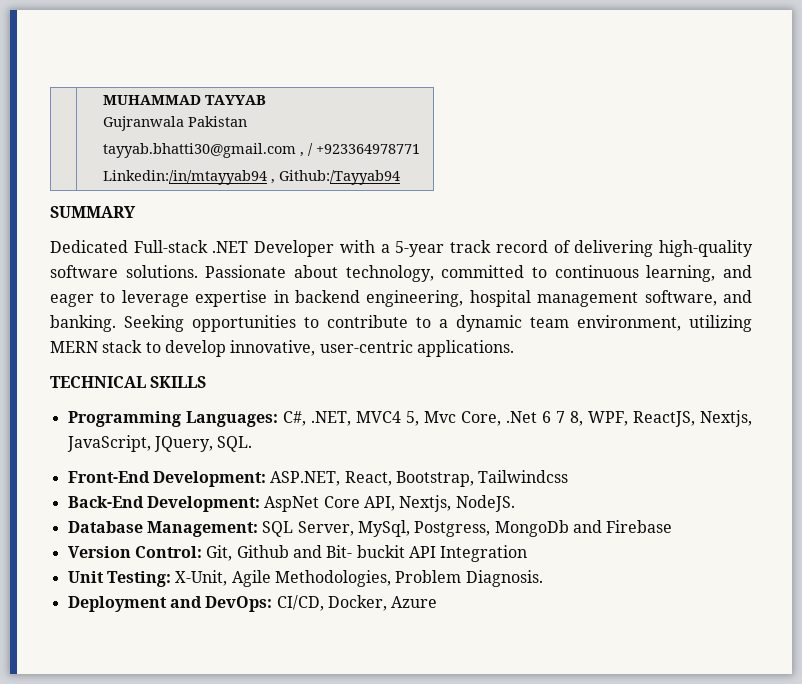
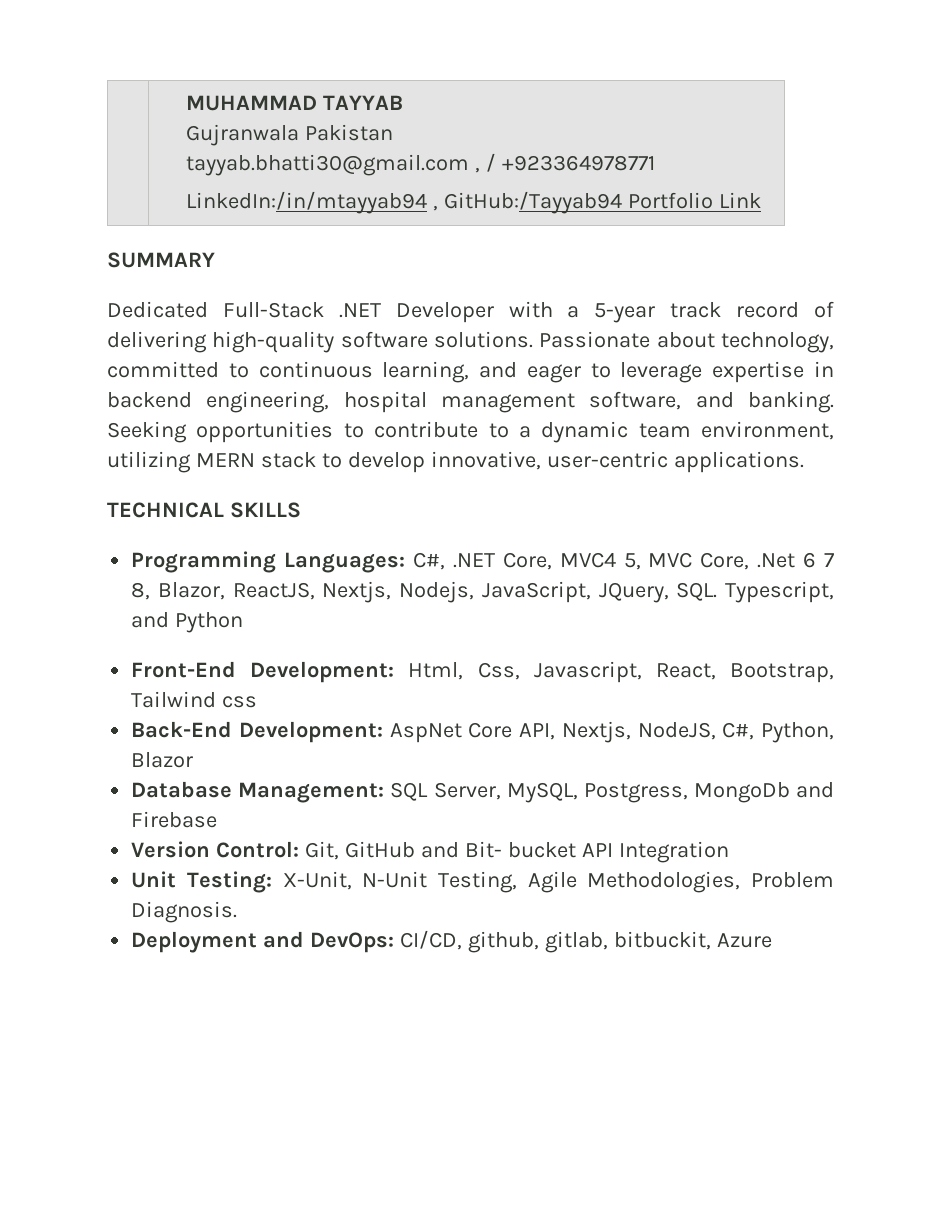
  | MUHAMMAD TAYYAB
  Gujranwala Pakistan
  tayyab.bhatti30@gmail.com , / +923364978771
- Linkedin:/in/mtayyab94 , Github:/Tayyab94
+ LinkedIn:/in/mtayyab94 , GitHub:/Tayyab94 Portfolio Link
- Dedicated Full-stack .NET Developer with a 5-year track record of delivering high-quality software solutions.
+ Dedicated Full-Stack .NET Developer with a 5-year track record of delivering high-quality software solutions.
- Programming Languages: C#, .NET, MVC4 5, Mvc Core, .Net 6 7 8, WPF, ReactJS, Nextjs, JavaScript, JQuery, SQL.
+ Programming Languages: C#, .NET Core, MVC4 5, MVC Core, .Net 6 7 8, Blazor, ReactJS, Nextjs, Nodejs, JavaScript, JQuery, SQL. Typescript, and Python
- Front-End Development: ASP.NET, React, Bootstrap, Tailwindcss
+ Front-End Development: Html, Css, Javascript, React, Bootstrap, Tailwind css
- Back-End Development: AspNet Core API, Nextjs, NodeJS.
+ Back-End Development: AspNet Core API, Nextjs, NodeJS, C#, Python, Blazor
- Database Management: SQL Server, MySql, Postgress, MongoDb and Firebase
+ Database Management: SQL Server, MySQL, Postgress, MongoDb and Firebase
- Version Control: Git, Github and Bit- buckit API Integration
+ Version Control: Git, GitHub and Bit- bucket API Integration
- Unit Testing: X-Unit, Agile Methodologies, Problem Diagnosis.
+ Unit Testing: X-Unit, N-Unit Testing, Agile Methodologies, Problem Diagnosis.
- Deployment and DevOps: CI/CD, Docker, Azure
+ Deployment and DevOps: CI/CD, github, gitlab, bitbuckit, Azure

